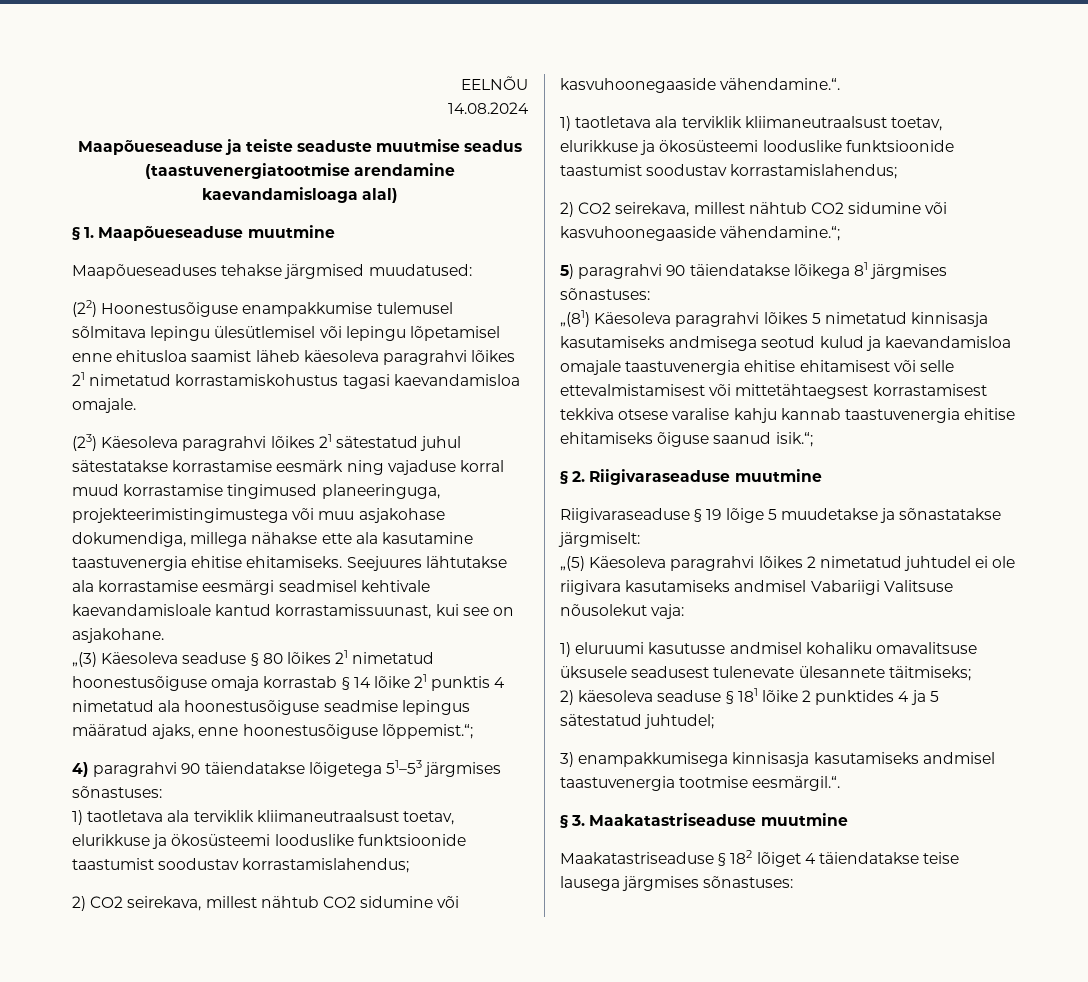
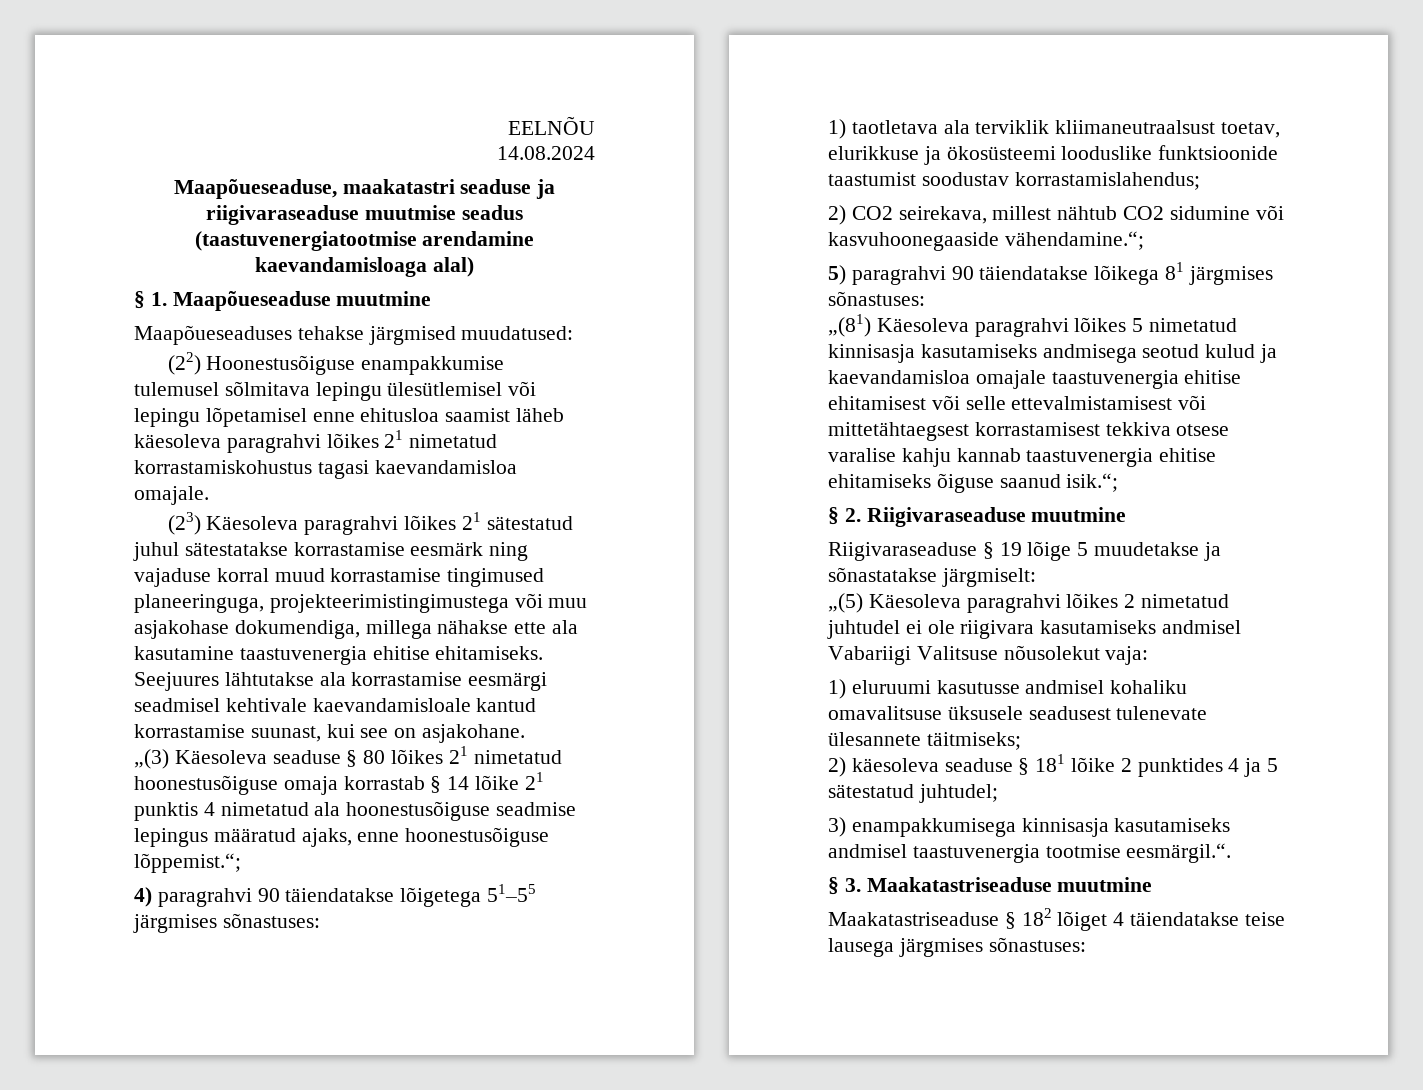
- Maapõueseaduse ja teiste seaduste muutmise seadus (taastuvenergiatootmise arendamine kaevandamisloaga alal)
+ Maapõueseaduse, maakatastri seaduse ja riigivaraseaduse muutmise seadus (taastuvenergiatootmise arendamine kaevandamisloaga alal)
- Seejuures lähtutakse ala korrastamise eesmärgi seadmisel kehtivale kaevandamisloale kantud korrastamissuunast, kui see on asjakohane.
+ Seejuures lähtutakse ala korrastamise eesmärgi seadmisel kehtivale kaevandamisloale kantud korrastamise suunast, kui see on asjakohane.
- 4) paragrahvi 90 täiendatakse lõigetega 51–53 järgmises sõnastuses:
+ 4) paragrahvi 90 täiendatakse lõigetega 51–55 järgmises sõnastuses:
- 2) CO2 seirekava, millest nähtub CO2 sidumine või kasvuhoonegaaside vähendamine.“.
- 1) taotletava ala terviklik kliimaneutraalsust toetav, elurikkuse ja ökosüsteemi looduslike funktsioonide taastumist soodustav korrastamislahendus;

